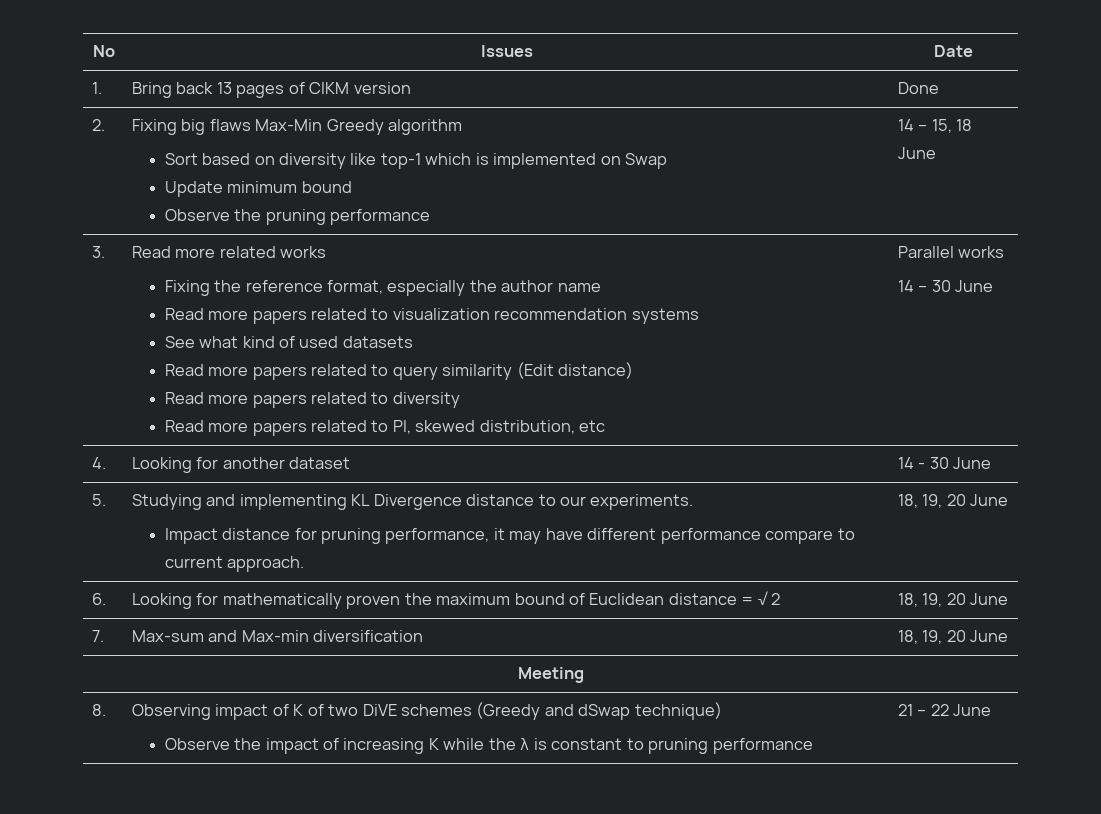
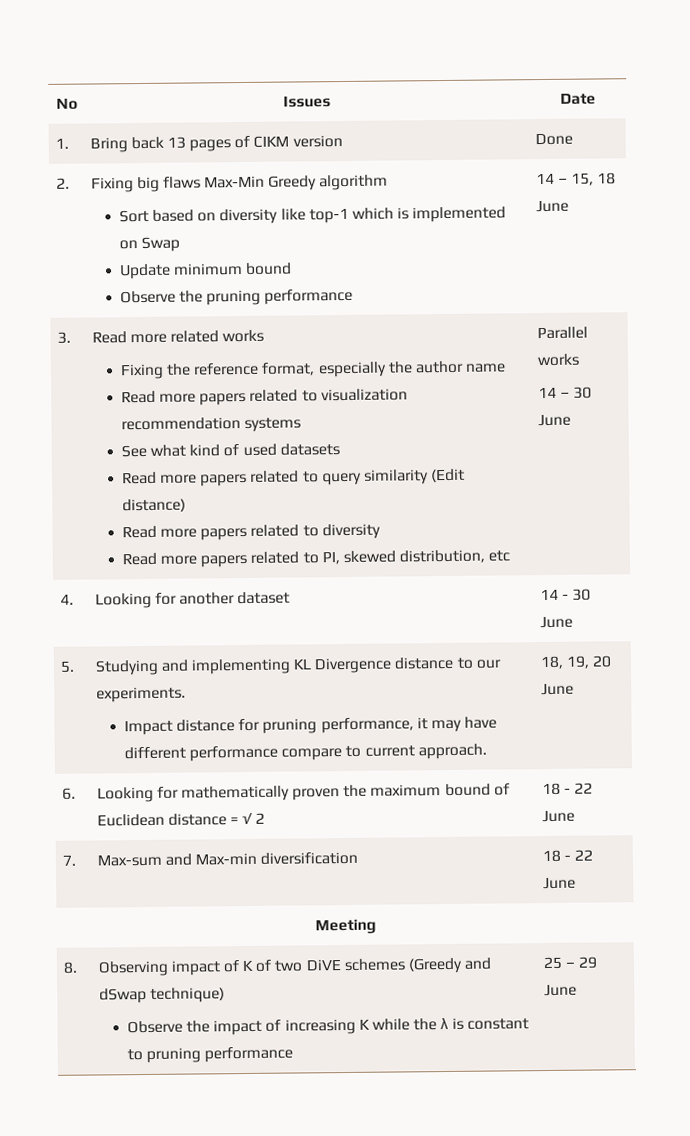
- 6. | Looking for mathematically proven the maximum bound of Euclidean distance = √ 2 | 18, 19, 20 June
+ 6. | Looking for mathematically proven the maximum bound of Euclidean distance = √ 2 | 18 - 22 June
- 7. | Max-sum and Max-min diversification | 18, 19, 20 June
+ 7. | Max-sum and Max-min diversification | 18 - 22 June
  8. | Observing impact of K of two DiVE schemes (Greedy and dSwap technique)
- Observe the impact of increasing K while the λ is constant to pruning performance | 21 – 22 June
+ Observe the impact of increasing K while the λ is constant to pruning performance | 25 – 29 June

